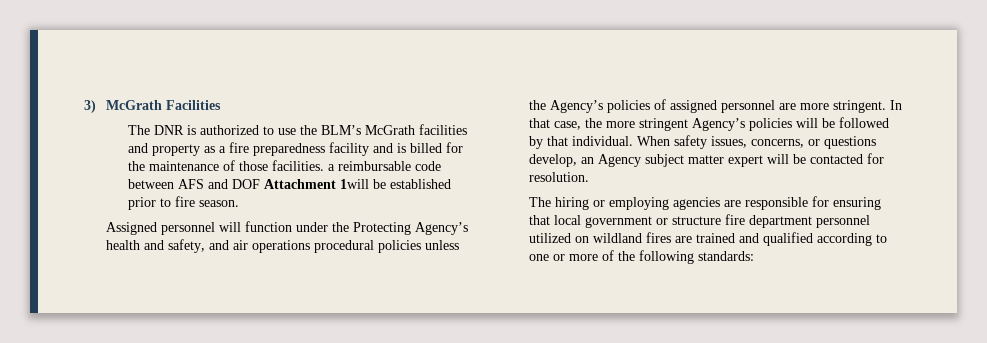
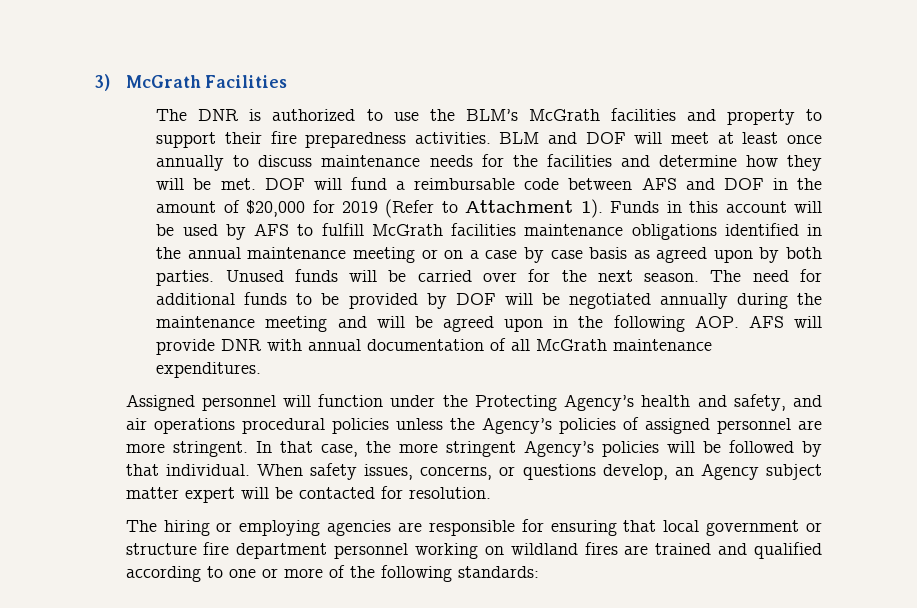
- The DNR is authorized to use the BLM’s McGrath facilities and property as a fire preparedness facility and is billed for the maintenance of those facilities. a reimbursable code between AFS and DOF Attachment 1will be established prior to fire season.
+ The DNR is authorized to use the BLM’s McGrath facilities and property to support their fire preparedness activities. BLM and DOF will meet at least once annually to discuss maintenance needs for the facilities and determine how they will be met. DOF will fund a reimbursable code between AFS and DOF in the amount of $20,000 for 2019 (Refer to Attachment 1). Funds in this account will be used by AFS to fulfill McGrath facilities maintenance obligations identified in the annual maintenance meeting or on a case by case basis as agreed upon by both parties. Unused funds will be carried over for the next season. The need for additional funds to be provided by DOF will be negotiated annually during the maintenance meeting and will be agreed upon in the following AOP. AFS will provide DNR with annual documentation of all McGrath maintenance expenditures.
- The hiring or employing agencies are responsible for ensuring that local government or structure fire department personnel utilized on wildland fires are trained and qualified according to one or more of the following standards:
+ The hiring or employing agencies are responsible for ensuring that local government or structure fire department personnel working on wildland fires are trained and qualified according to one or more of the following standards:

